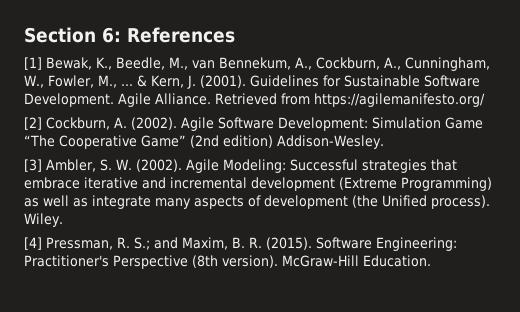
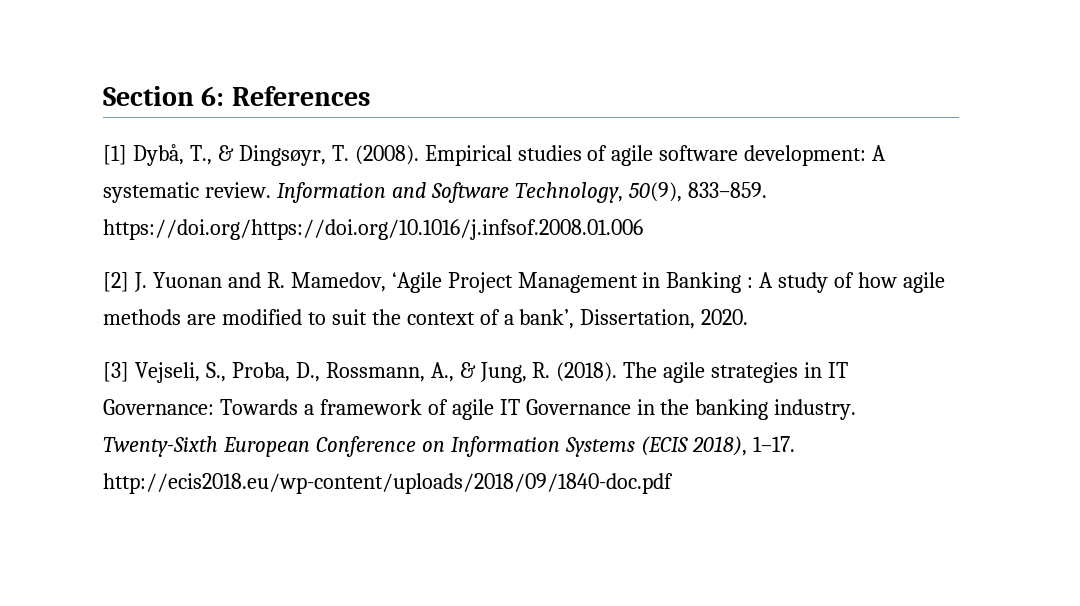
- [1] Bewak, K., Beedle, M., van Bennekum, A., Cockburn, A., Cunningham, W., Fowler, M., ... & Kern, J. (2001). Guidelines for Sustainable Software Development. Agile Alliance. Retrieved from https://agilemanifesto.org/
- [2] Cockburn, A. (2002). Agile Software Development: Simulation Game “The Cooperative Game” (2nd edition) Addison-Wesley.
- [3] Ambler, S. W. (2002). Agile Modeling: Successful strategies that embrace iterative and incremental development (Extreme Programming) as well as integrate many aspects of development (the Unified process). Wiley.
- [4] Pressman, R. S.; and Maxim, B. R. (2015). Software Engineering: Practitioner's Perspective (8th version). McGraw-Hill Education.
+ [1] Dybå, T., & Dingsøyr, T. (2008). Empirical studies of agile software development: A systematic review. Information and Software Technology, 50(9), 833–859. https://doi.org/https://doi.org/10.1016/j.infsof.2008.01.006
+ [2] J. Yuonan and R. Mamedov, ‘Agile Project Management in Banking : A study of how agile methods are modified to suit the context of a bank’, Dissertation, 2020.
+ [3] Vejseli, S., Proba, D., Rossmann, A., & Jung, R. (2018). The agile strategies in IT Governance: Towards a framework of agile IT Governance in the banking industry. Twenty-Sixth European Conference on Information Systems (ECIS 2018), 1–17. http://ecis2018.eu/wp-content/uploads/2018/09/1840-doc.pdf

